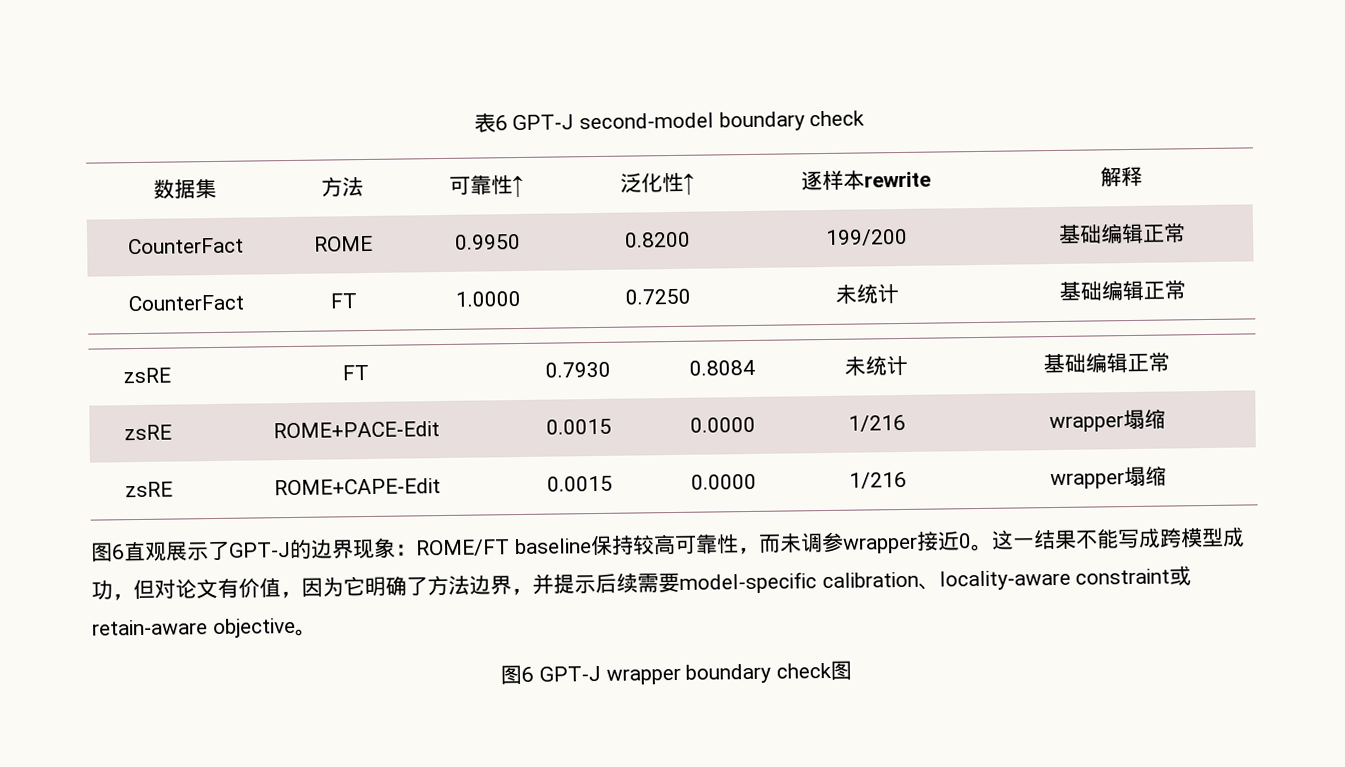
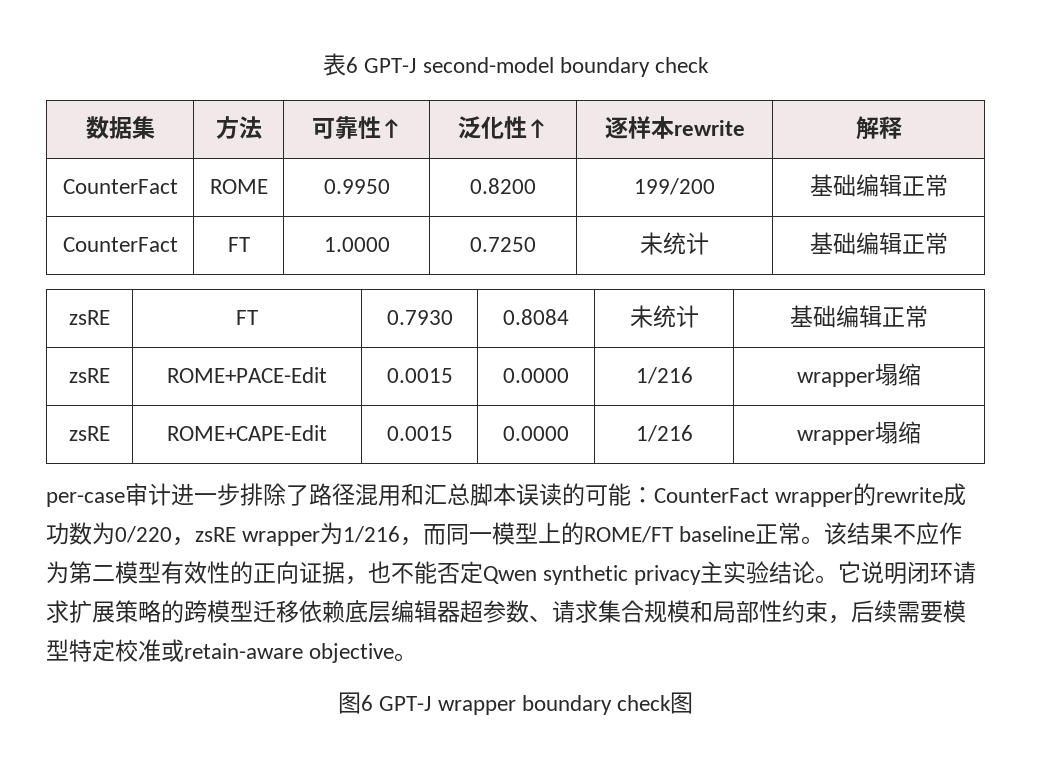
- 图6直观展示了GPT-J的边界现象：ROME/FT baseline保持较高可靠性，而未调参wrapper接近0。这一结果不能写成跨模型成功，但对论文有价值，因为它明确了方法边界，并提示后续需要model-specific calibration、locality-aware constraint或retain-aware objective。
+ per-case审计进一步排除了路径混用和汇总脚本误读的可能：CounterFact wrapper的rewrite成功数为0/220，zsRE wrapper为1/216，而同一模型上的ROME/FT baseline正常。该结果不应作为第二模型有效性的正向证据，也不能否定Qwen synthetic privacy主实验结论。它说明闭环请求扩展策略的跨模型迁移依赖底层编辑器超参数、请求集合规模和局部性约束，后续需要模型特定校准或retain-aware objective。

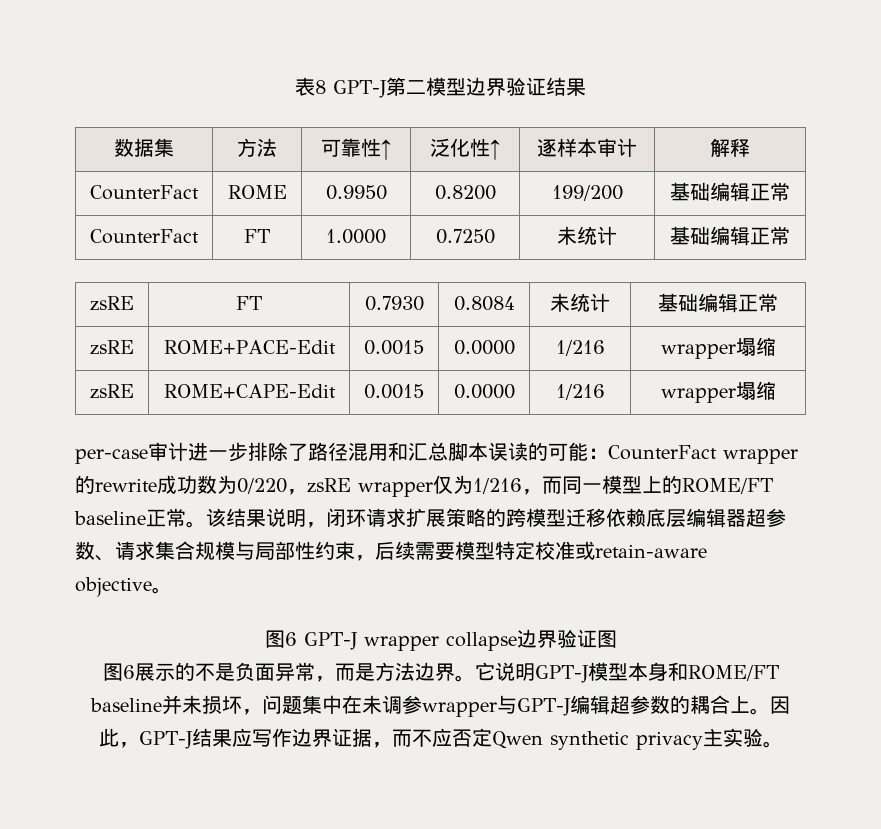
- 表6 GPT-J second-model boundary check
+ 表8 GPT-J第二模型边界验证结果
- 数据集 | 方法 | 可靠性↑ | 泛化性↑ | 逐样本rewrite | 解释
+ 数据集 | 方法 | 可靠性↑ | 泛化性↑ | 逐样本审计 | 解释
- per-case审计进一步排除了路径混用和汇总脚本误读的可能：CounterFact wrapper的rewrite成功数为0/220，zsRE wrapper为1/216，而同一模型上的ROME/FT baseline正常。
+ per-case审计进一步排除了路径混用和汇总脚本误读的可能：CounterFact wrapper的rewrite成功数为0/220，zsRE wrapper仅为1/216，而同一模型上的ROME/FT baseline正常。
- 该结果不应作为第二模型有效性的正向证据，也不能否定Qwen synthetic privacy主实验结论。它说明闭环请求扩展策略的跨模型迁移依赖底层编辑器超参数、请求集合规模和局部性约束，后续需要模型特定校准或retain-aware objective。
+ 该结果说明，闭环请求扩展策略的跨模型迁移依赖底层编辑器超参数、请求集合规模与局部性约束，后续需要模型特定校准或retain-aware objective。
- 图6 GPT-J wrapper boundary check图
+ 图6 GPT-J wrapper collapse边界验证图
+ 图6展示的不是负面异常，而是方法边界。它说明GPT-J模型本身和ROME/FT baseline并未损坏，问题集中在未调参wrapper与GPT-J编辑超参数的耦合上。因此，GPT-J结果应写作边界证据，而不应否定Qwen synthetic privacy主实验。

